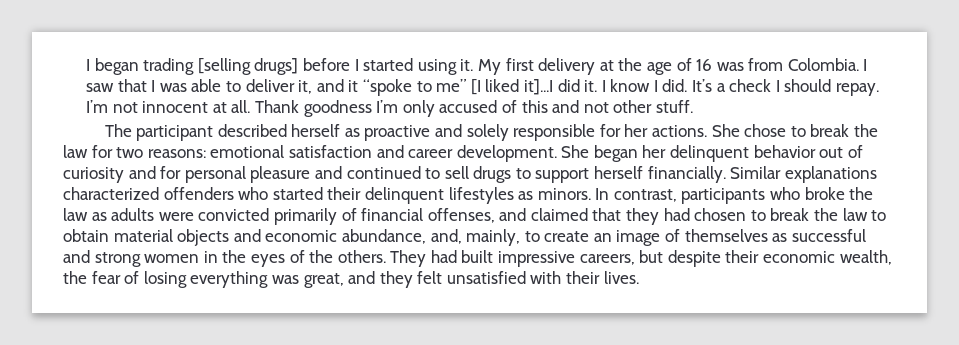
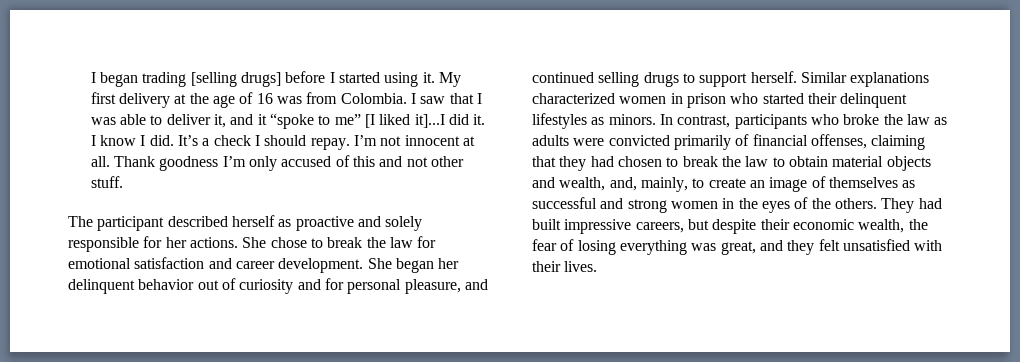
- She chose to break the law for two reasons: emotional satisfaction and career development.
+ She chose to break the law for emotional satisfaction and career development.
- She began her delinquent behavior out of curiosity and for personal pleasure and continued to sell drugs to support herself financially.
+ She began her delinquent behavior out of curiosity and for personal pleasure, and continued selling drugs to support herself.
- Similar explanations characterized offenders who started their delinquent lifestyles as minors.
+ Similar explanations characterized women in prison who started their delinquent lifestyles as minors.
- In contrast, participants who broke the law as adults were convicted primarily of financial offenses, and claimed that they had chosen to break the law to obtain material objects and economic abundance, and, mainly, to create an image of themselves as successful and strong women in the eyes of the others.
+ In contrast, participants who broke the law as adults were convicted primarily of financial offenses, claiming that they had chosen to break the law to obtain material objects and wealth, and, mainly, to create an image of themselves as successful and strong women in the eyes of the others.

